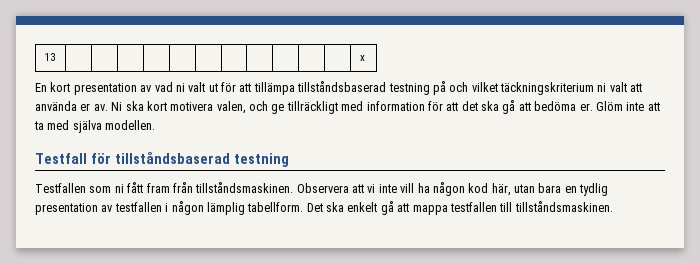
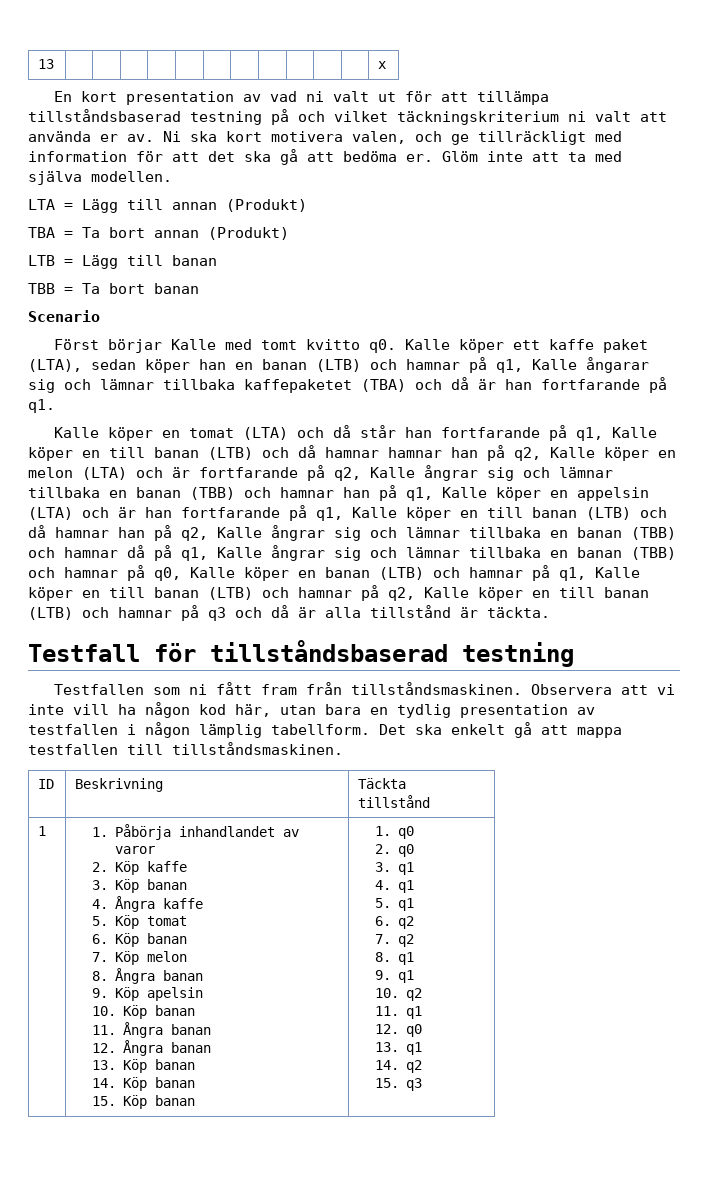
+ LTA = Lägg till annan (Produkt)
+ TBA = Ta bort annan (Produkt)
+ LTB = Lägg till banan
+ TBB = Ta bort banan
+ Scenario
+ Först börjar Kalle med tomt kvitto q0. Kalle köper ett kaffe paket (LTA), sedan köper han en banan (LTB) och hamnar på q1, Kalle ångarar sig och lämnar tillbaka kaffepaketet (TBA) och då är han fortfarande på q1.
+ Kalle köper en tomat (LTA) och då står han fortfarande på q1, Kalle köper en till banan (LTB) och då hamnar hamnar han på q2, Kalle köper en melon (LTA) och är fortfarande på q2, Kalle ångrar sig och lämnar tillbaka en banan (TBB) och hamnar han på q1, Kalle köper en appelsin (LTA) och är han fortfarande på q1, Kalle köper en till banan (LTB) och då hamnar han på q2, Kalle ångrar sig och lämnar tillbaka en banan (TBB) och hamnar då på q1, Kalle ångrar sig och lämnar tillbaka en banan (TBB) och hamnar på q0, Kalle köper en banan (LTB) och hamnar på q1, Kalle köper en till banan (LTB) och hamnar på q2, Kalle köper en till banan (LTB) och hamnar på q3 och då är alla tillstånd är täckta.
+ ID | Beskrivning | Täckta tillstånd
+ 1 | 1. Påbörja inhandlandet av varor
+ 2. Köp kaffe
+ 3. Köp banan
+ 4. Ångra kaffe
+ 5. Köp tomat
+ 6. Köp banan
+ 7. Köp melon
+ 8. Ångra banan
+ 9. Köp apelsin
+ 10. Köp banan
+ 11. Ångra banan
+ 12. Ångra banan
+ 13. Köp banan
+ 14. Köp banan
+ 15. Köp banan | 1. q0
+ 2. q0
+ 3. q1
+ 4. q1
+ 5. q1
+ 6. q2
+ 7. q2
+ 8. q1
+ 9. q1
+ 10. q2
+ 11. q1
+ 12. q0
+ 13. q1
+ 14. q2
+ 15. q3

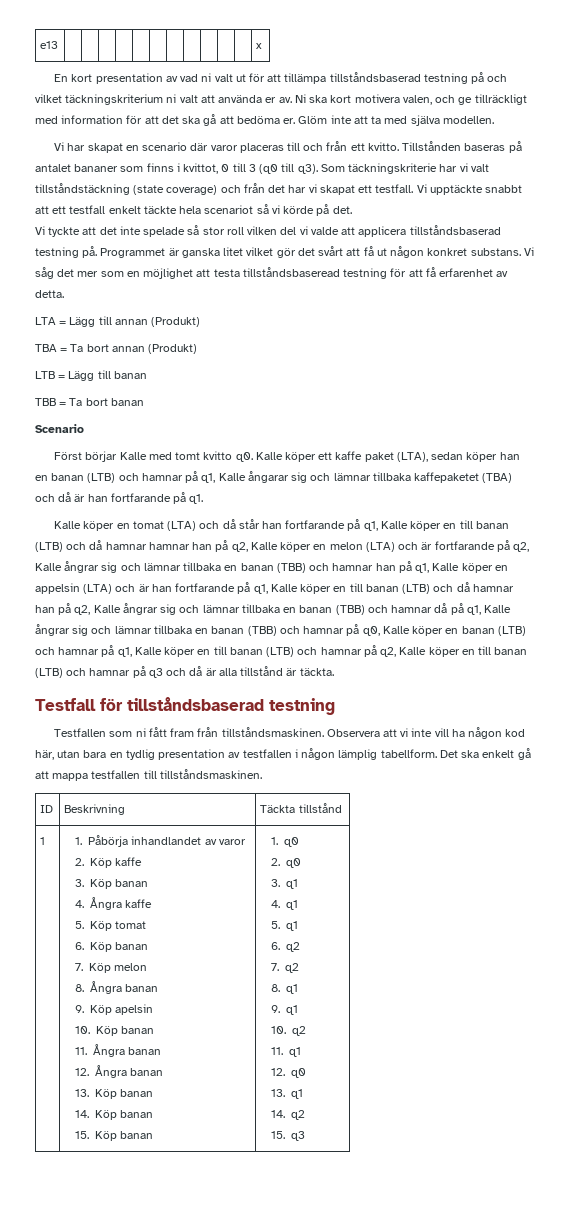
- 13 | | | | | | | | | | | | x
+ e13 | | | | | | | | | | | | x
+ Vi har skapat en scenario där varor placeras till och från ett kvitto. Tillstånden baseras på antalet bananer som finns i kvittot, 0 till 3 (q0 till q3). Som täckningskriterie har vi valt tillståndstäckning (state coverage) och från det har vi skapat ett testfall. Vi upptäckte snabbt att ett testfall enkelt täckte hela scenariot så vi körde på det.
+ Vi tyckte att det inte spelade så stor roll vilken del vi valde att applicera tillståndsbaserad testning på. Programmet är ganska litet vilket gör det svårt att få ut någon konkret substans. Vi såg det mer som en möjlighet att testa tillståndsbaseread testning för att få erfarenhet av detta.

